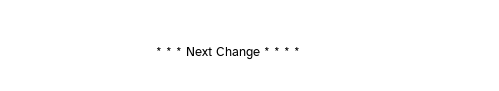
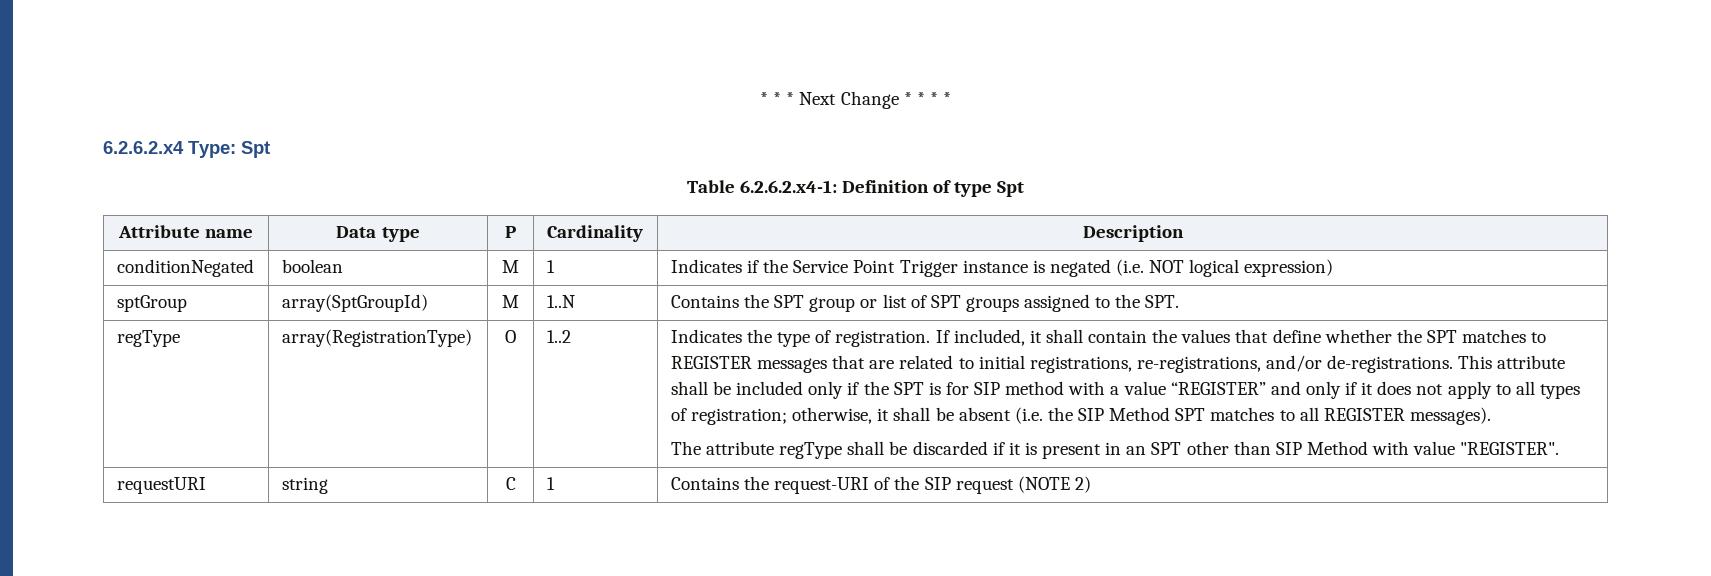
+ 6.2.6.2.x4 Type: Spt
+ Table 6.2.6.2.x4-1: Definition of type Spt
+ Attribute name | Data type | P | Cardinality | Description
+ conditionNegated | boolean | M | 1 | Indicates if the Service Point Trigger instance is negated (i.e. NOT logical expression)
+ sptGroup | array(SptGroupId) | M | 1..N | Contains the SPT group or list of SPT groups assigned to the SPT.
+ regType | array(RegistrationType) | O | 1..2 | Indicates the type of registration. If included, it shall contain the values that define whether the SPT matches to REGISTER messages that are related to initial registrations, re-registrations, and/or de-registrations. This attribute shall be included only if the SPT is for SIP method with a value “REGISTER” and only if it does not apply to all types of registration; otherwise, it shall be absent (i.e. the SIP Method SPT matches to all REGISTER messages).
+ The attribute regType shall be discarded if it is present in an SPT other than SIP Method with value "REGISTER".
+ requestURI | string | C | 1 | Contains the request-URI of the SIP request (NOTE 2)

